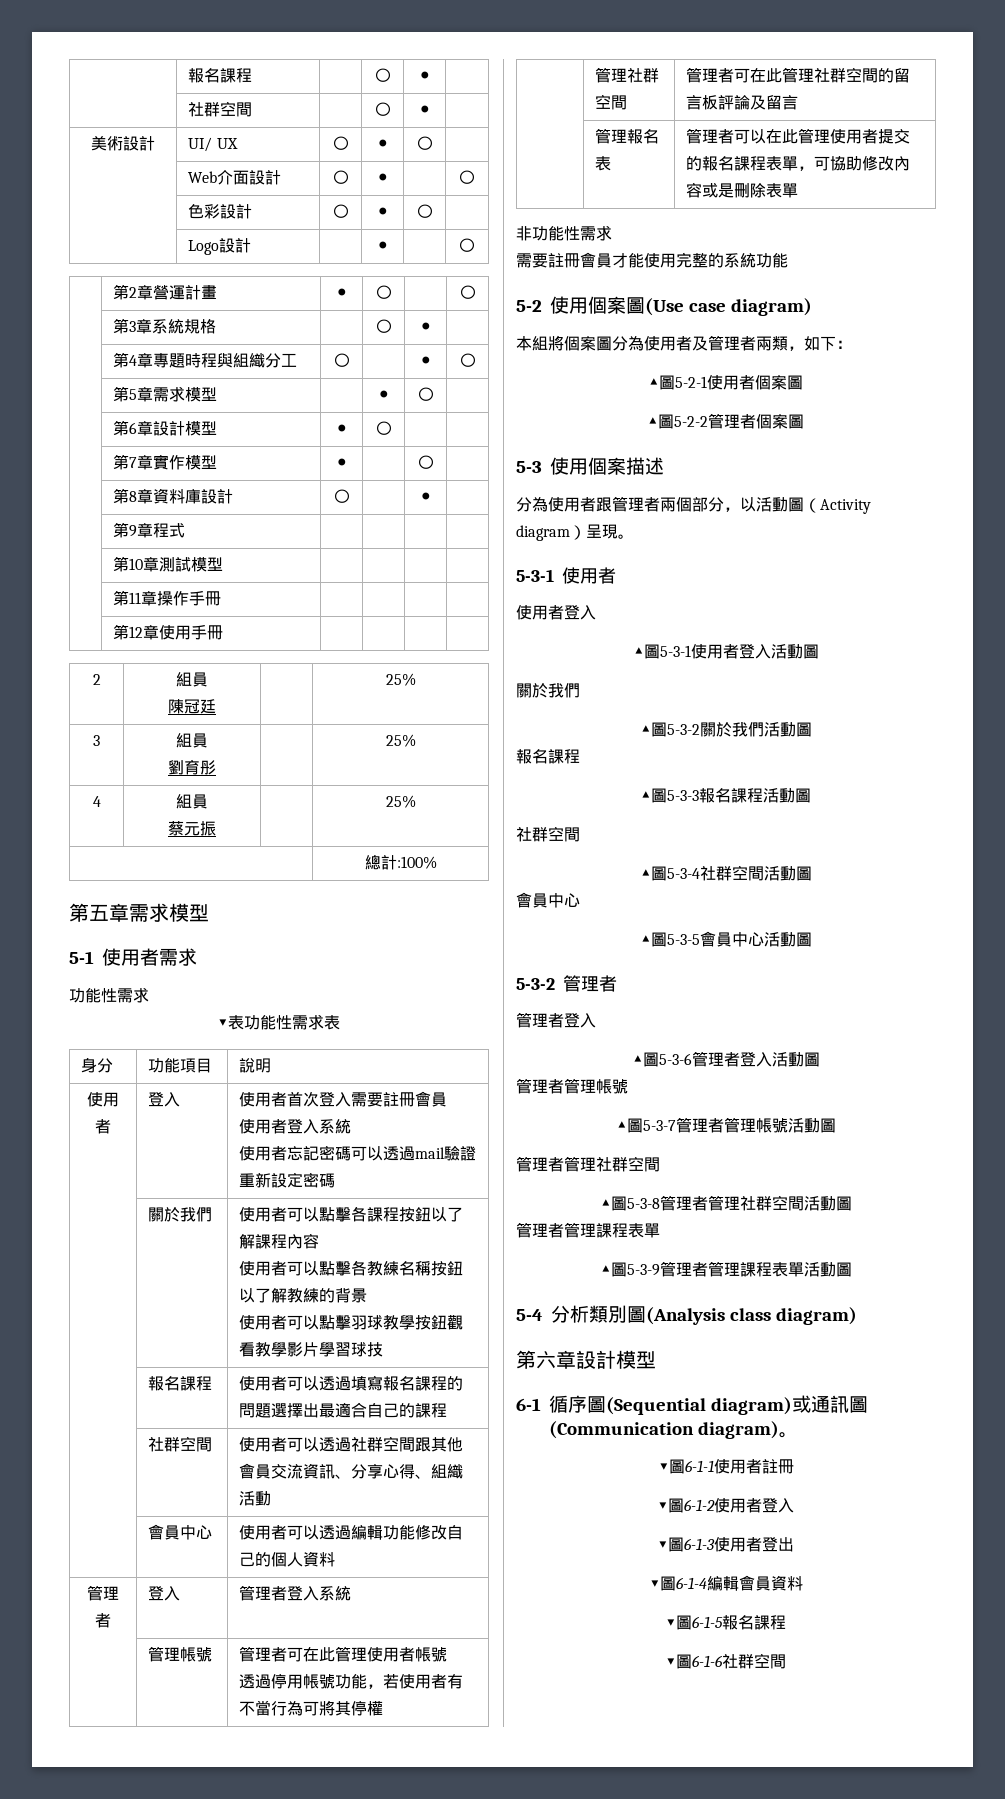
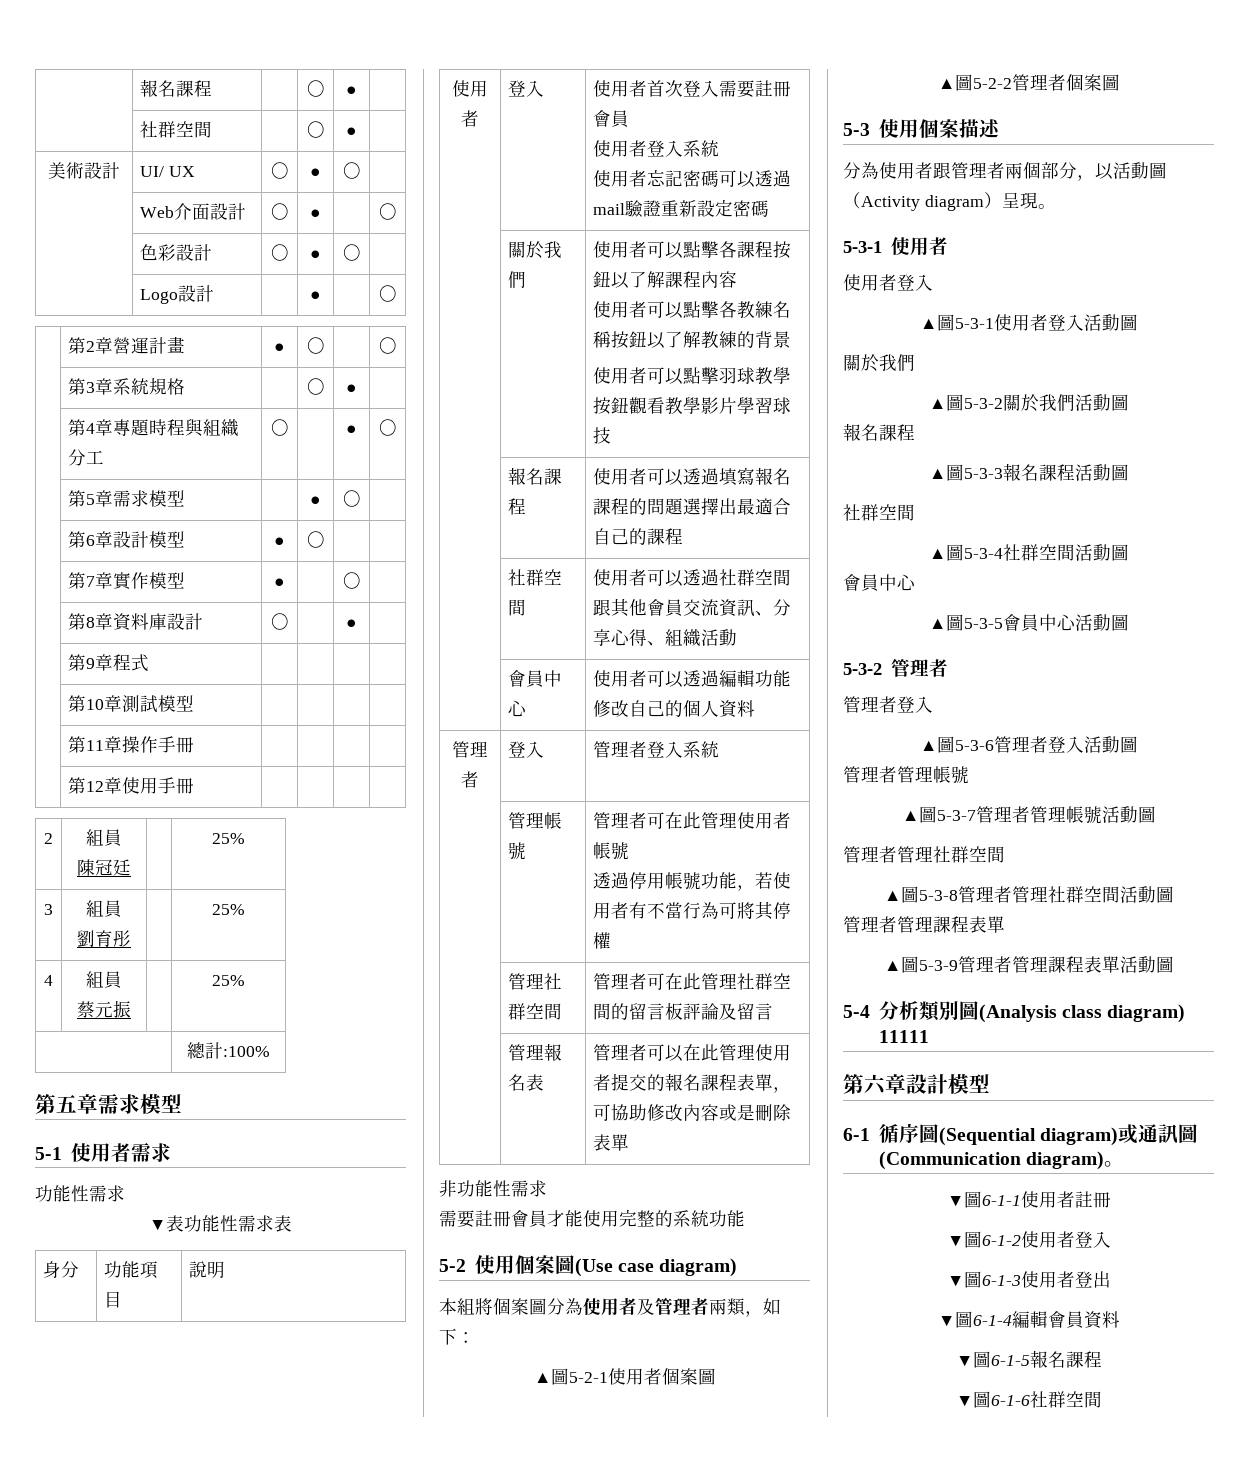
- 5-4分析類別圖(Analysis class diagram)
+ 5-4分析類別圖(Analysis class diagram) 11111

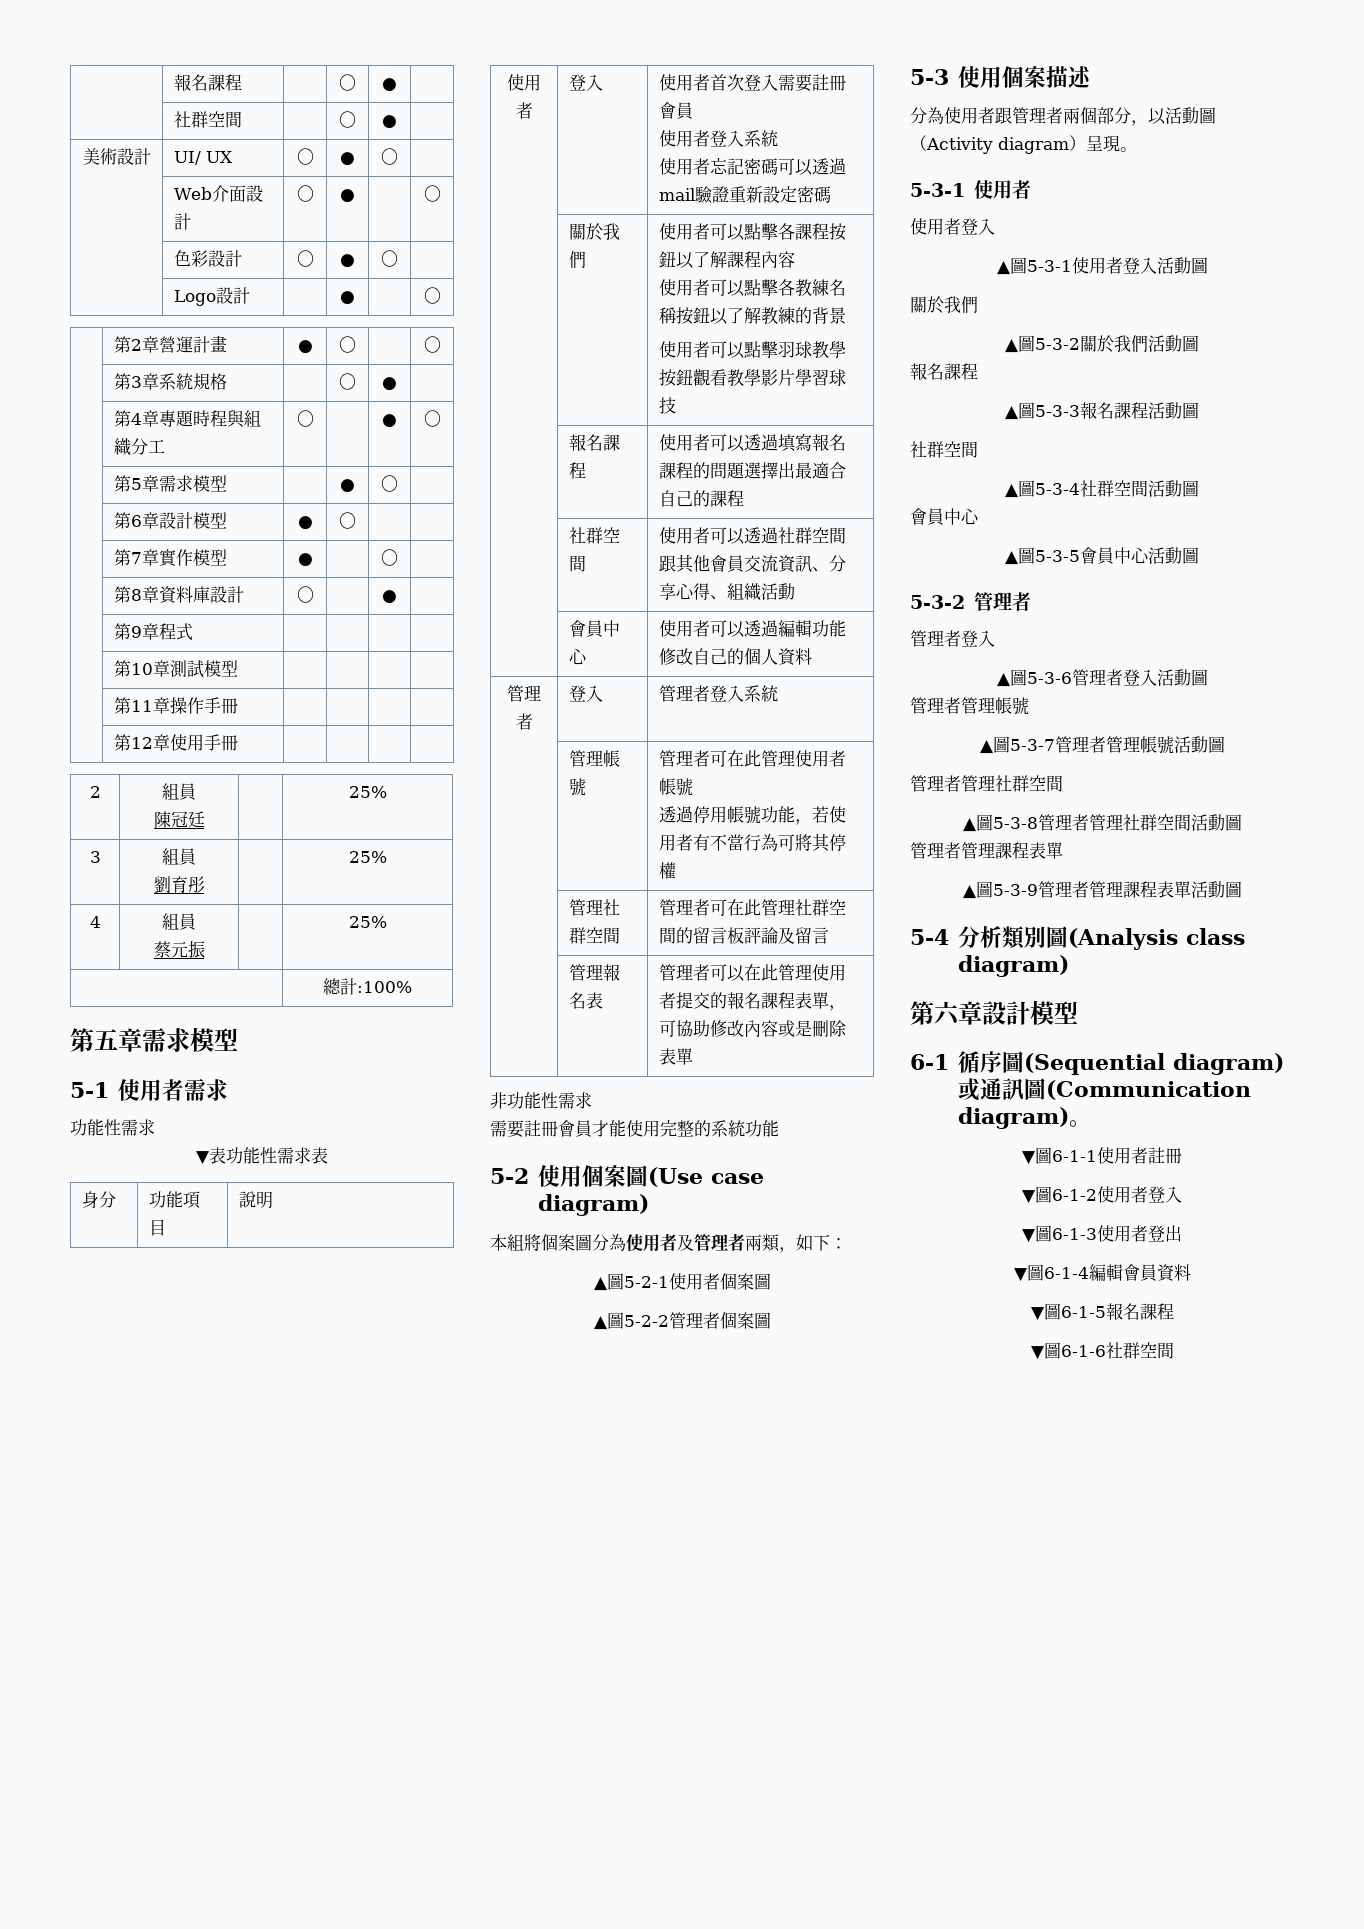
- 5-4分析類別圖(Analysis class diagram) 11111
+ 5-4分析類別圖(Analysis class diagram)

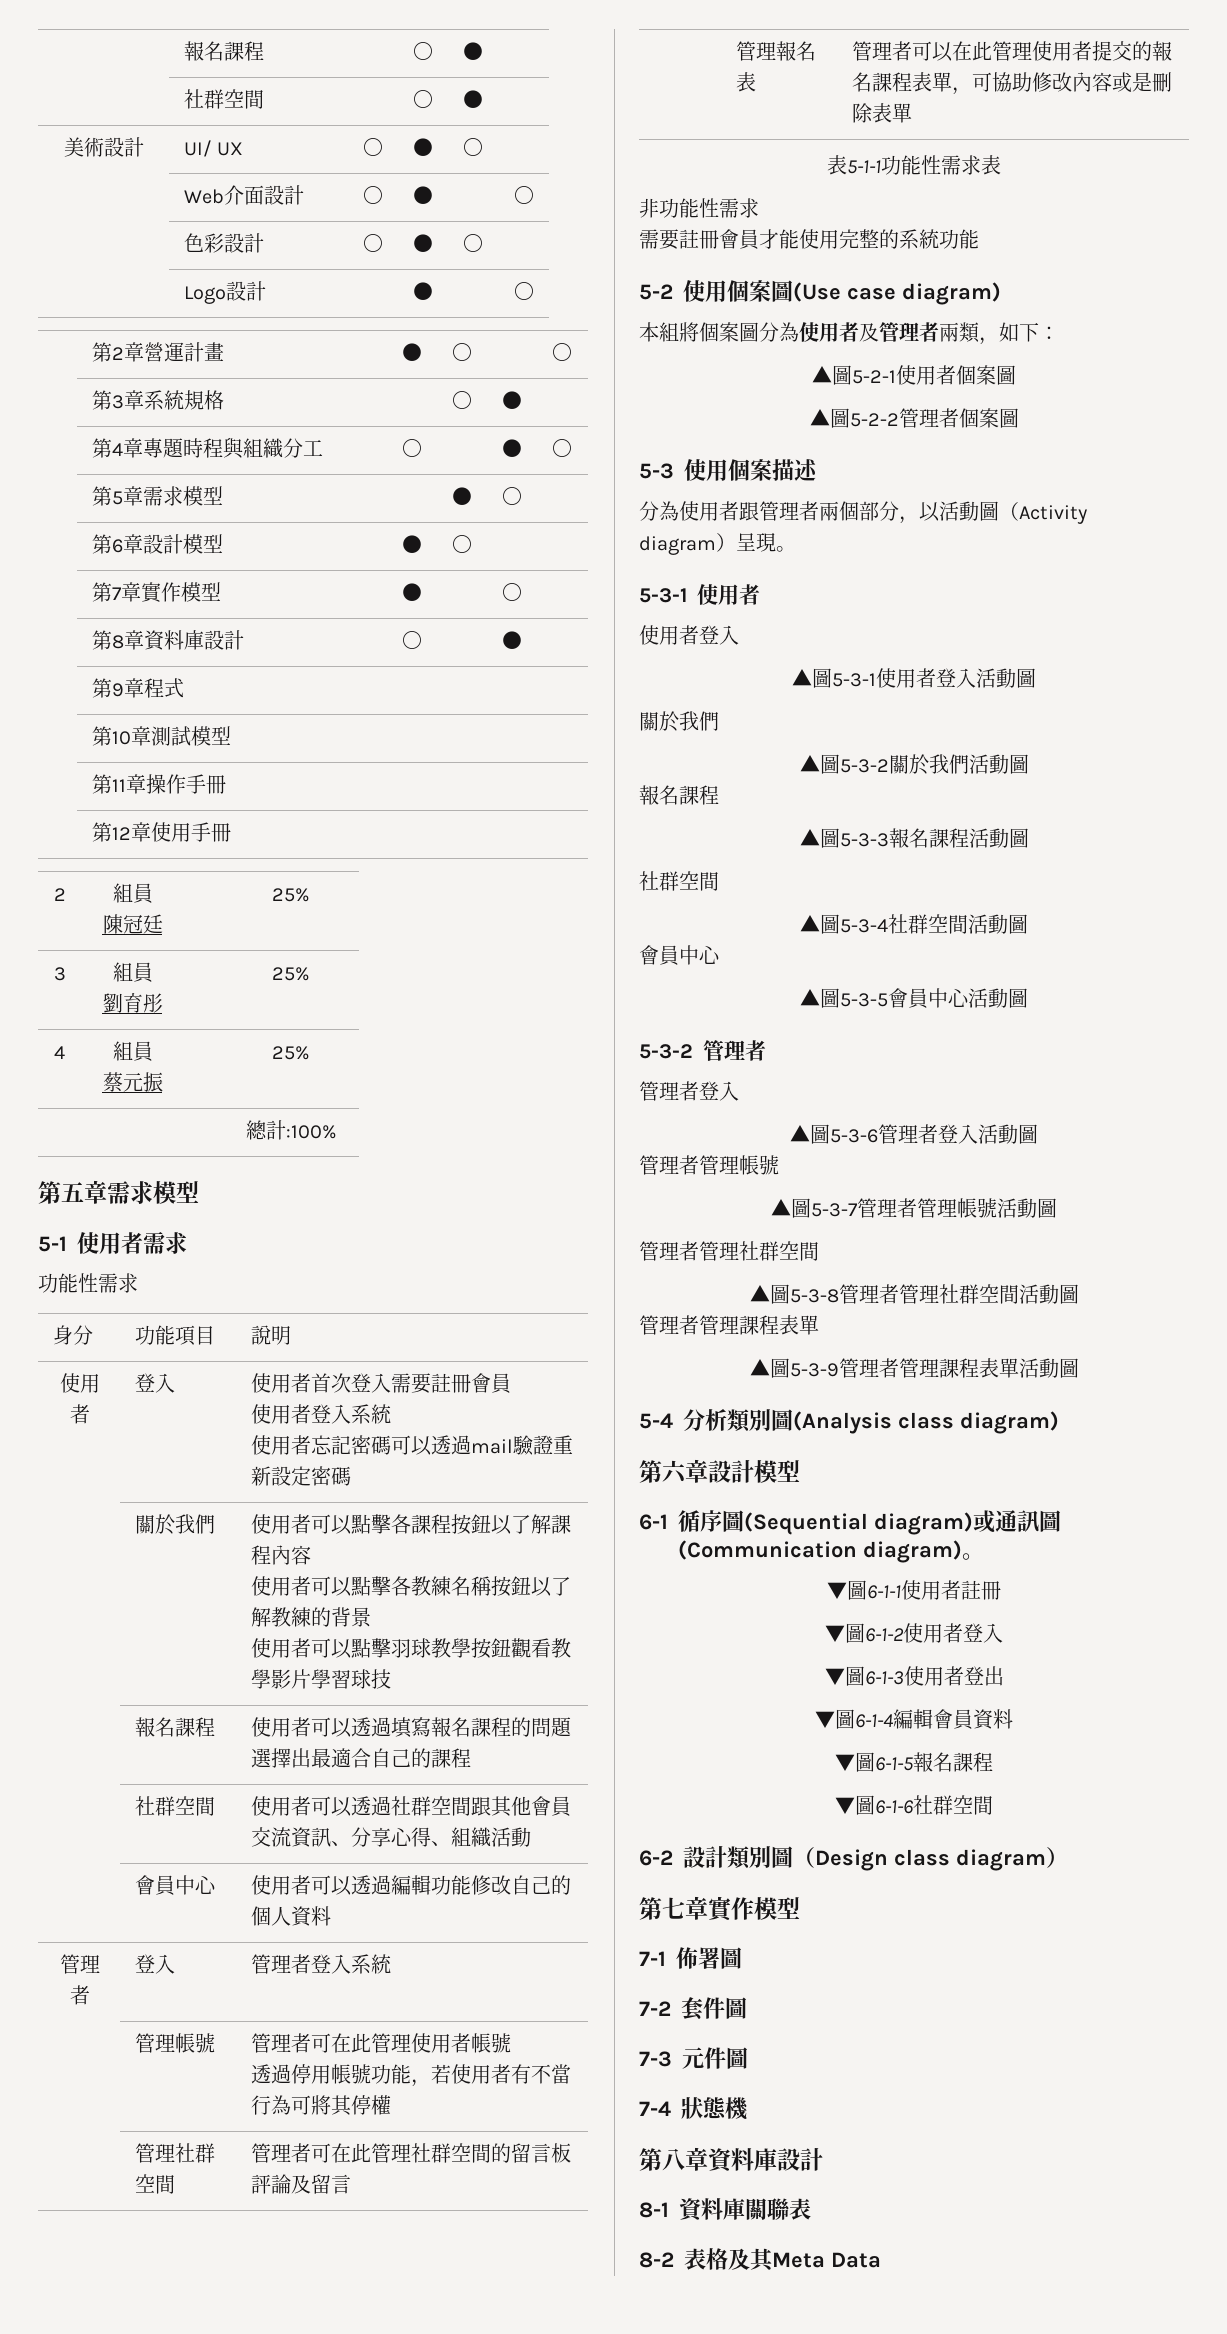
- ▼表功能性需求表
+ 表5-1-1功能性需求表
+ 6-2設計類別圖（Design class diagram）
+ 第七章實作模型
+ 7-1佈署圖
+ 7-2套件圖
+ 7-3元件圖
+ 7-4狀態機
+ 第八章資料庫設計
+ 8-1資料庫關聯表
+ 8-2表格及其Meta Data

